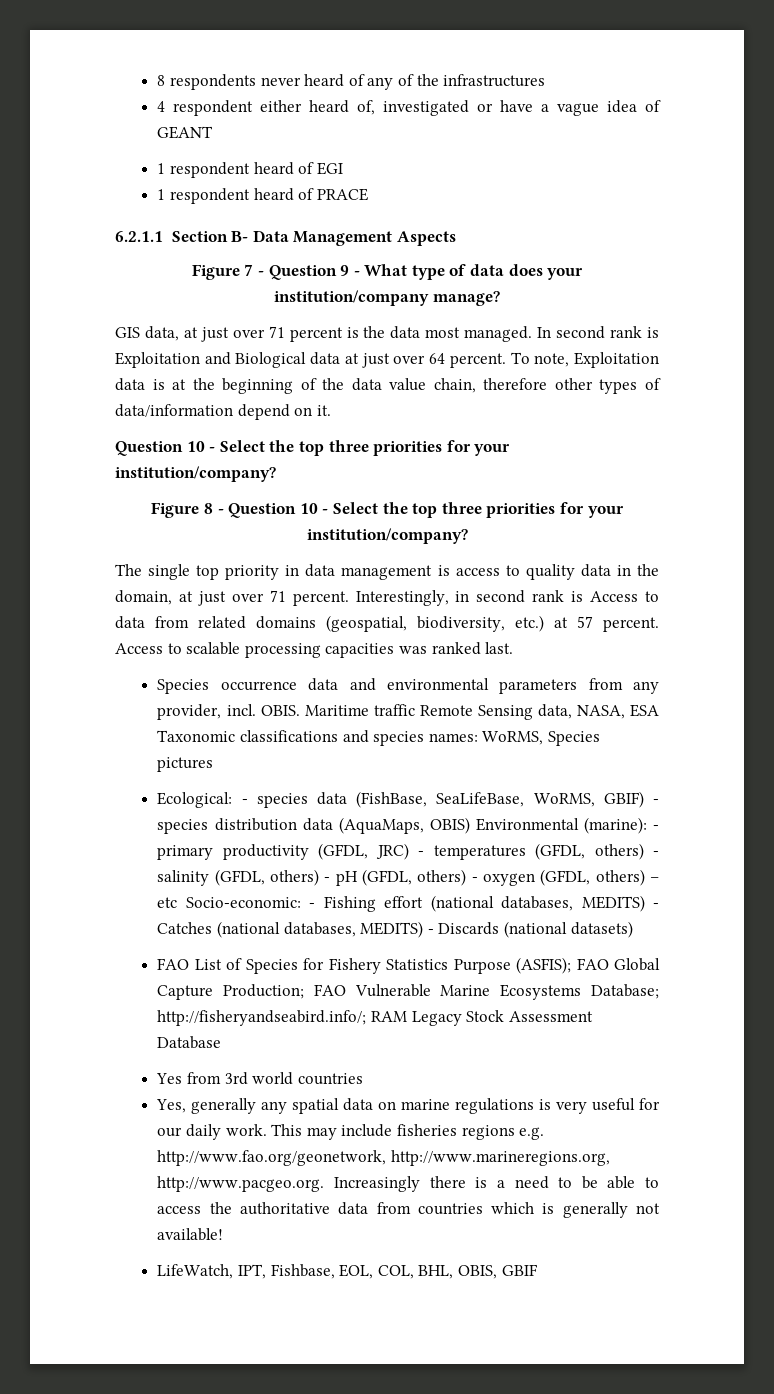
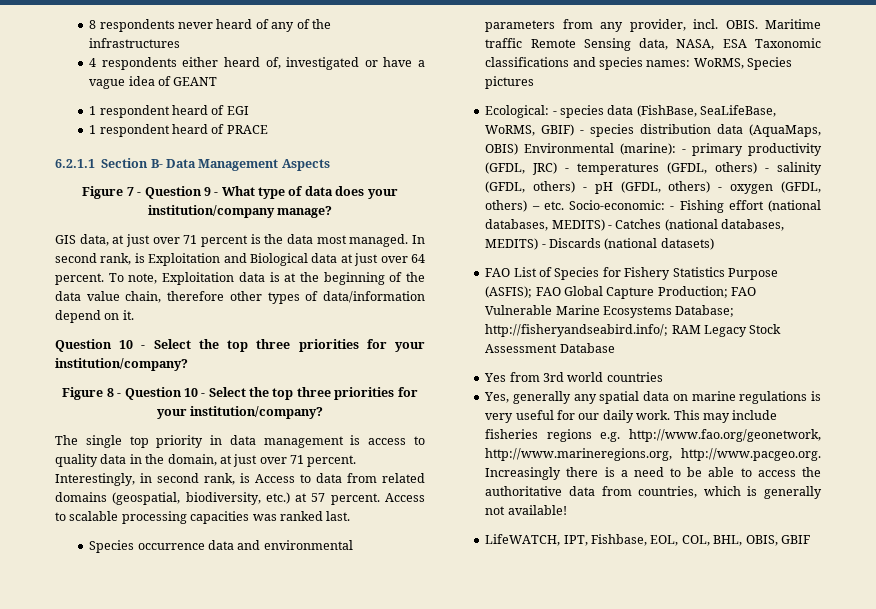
- 4 respondent either heard of, investigated or have a vague idea of GEANT
+ 4 respondents either heard of, investigated or have a vague idea of GEANT
- In second rank is Exploitation and Biological data at just over 64 percent.
+ In second rank, is Exploitation and Biological data at just over 64 percent.
- Interestingly, in second rank is Access to data from related domains (geospatial, biodiversity, etc.) at 57 percent.
+ Interestingly, in second rank, is Access to data from related domains (geospatial, biodiversity, etc.) at 57 percent.
- Ecological: - species data (FishBase, SeaLifeBase, WoRMS, GBIF) - species distribution data (AquaMaps, OBIS) Environmental (marine): - primary productivity (GFDL, JRC) - temperatures (GFDL, others) - salinity (GFDL, others) - pH (GFDL, others) - oxygen (GFDL, others) – etc Socio-economic: - Fishing effort (national databases, MEDITS) - Catches (national databases, MEDITS) - Discards (national datasets)
+ Ecological: - species data (FishBase, SeaLifeBase, WoRMS, GBIF) - species distribution data (AquaMaps, OBIS) Environmental (marine): - primary productivity (GFDL, JRC) - temperatures (GFDL, others) - salinity (GFDL, others) - pH (GFDL, others) - oxygen (GFDL, others) – etc. Socio-economic: - Fishing effort (national databases, MEDITS) - Catches (national databases, MEDITS) - Discards (national datasets)
- This may include fisheries regions e.g. http://www.fao.org/geonetwork, http://www.marineregions.org, http://www.pacgeo.org. Increasingly there is a need to be able to access the authoritative data from countries which is generally not available!
+ This may include fisheries regions e.g. http://www.fao.org/geonetwork, http://www.marineregions.org, http://www.pacgeo.org. Increasingly there is a need to be able to access the authoritative data from countries, which is generally not available!
- LifeWatch, IPT, Fishbase, EOL, COL, BHL, OBIS, GBIF
+ LifeWATCH, IPT, Fishbase, EOL, COL, BHL, OBIS, GBIF

